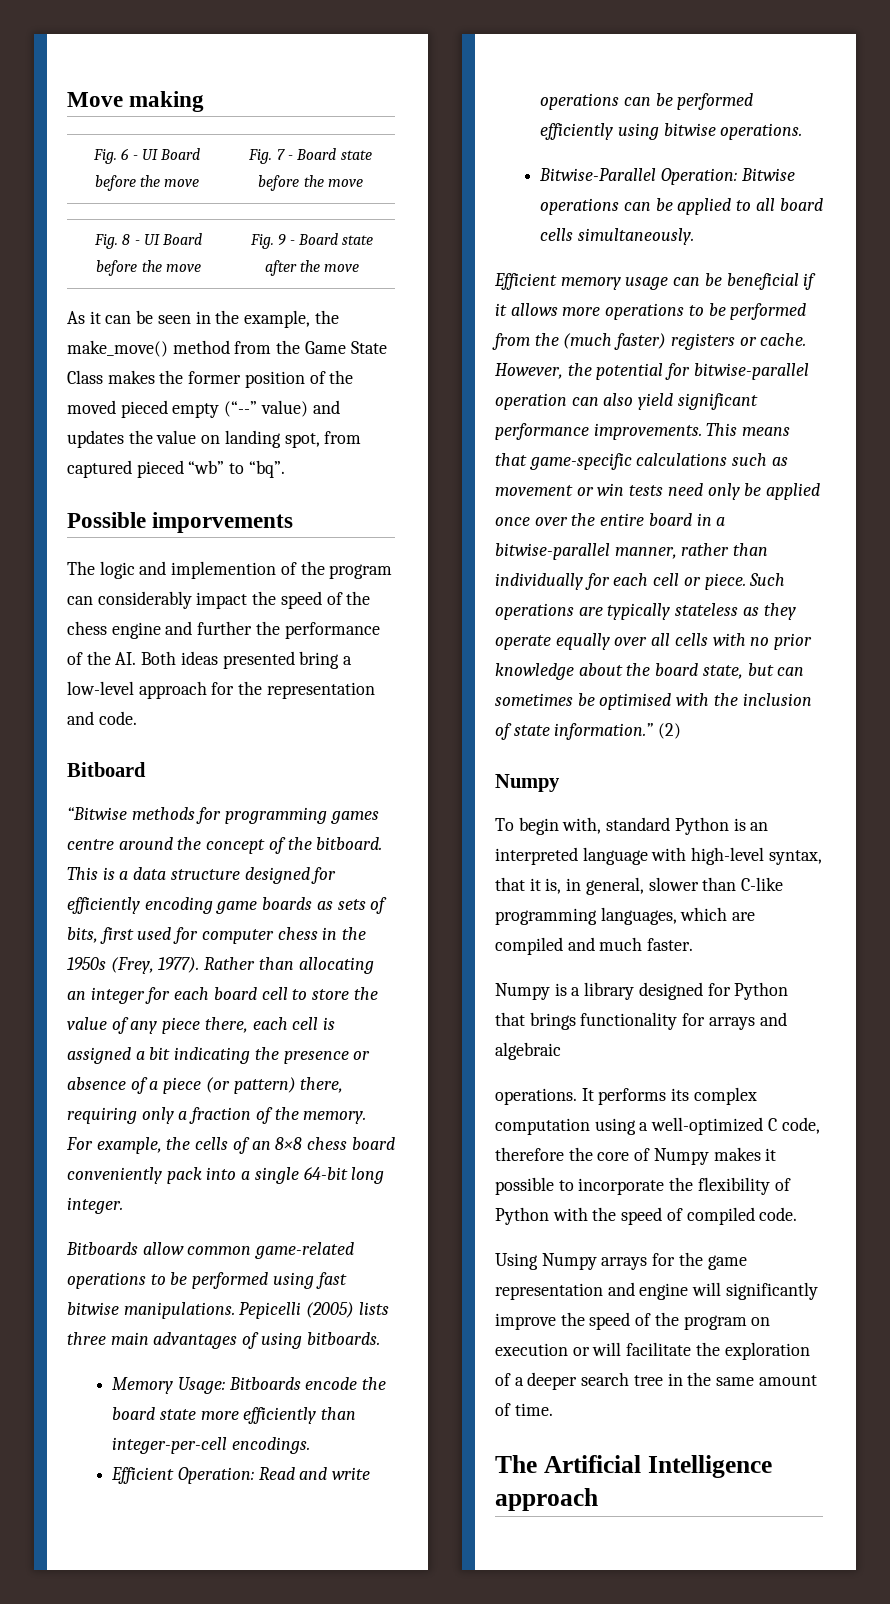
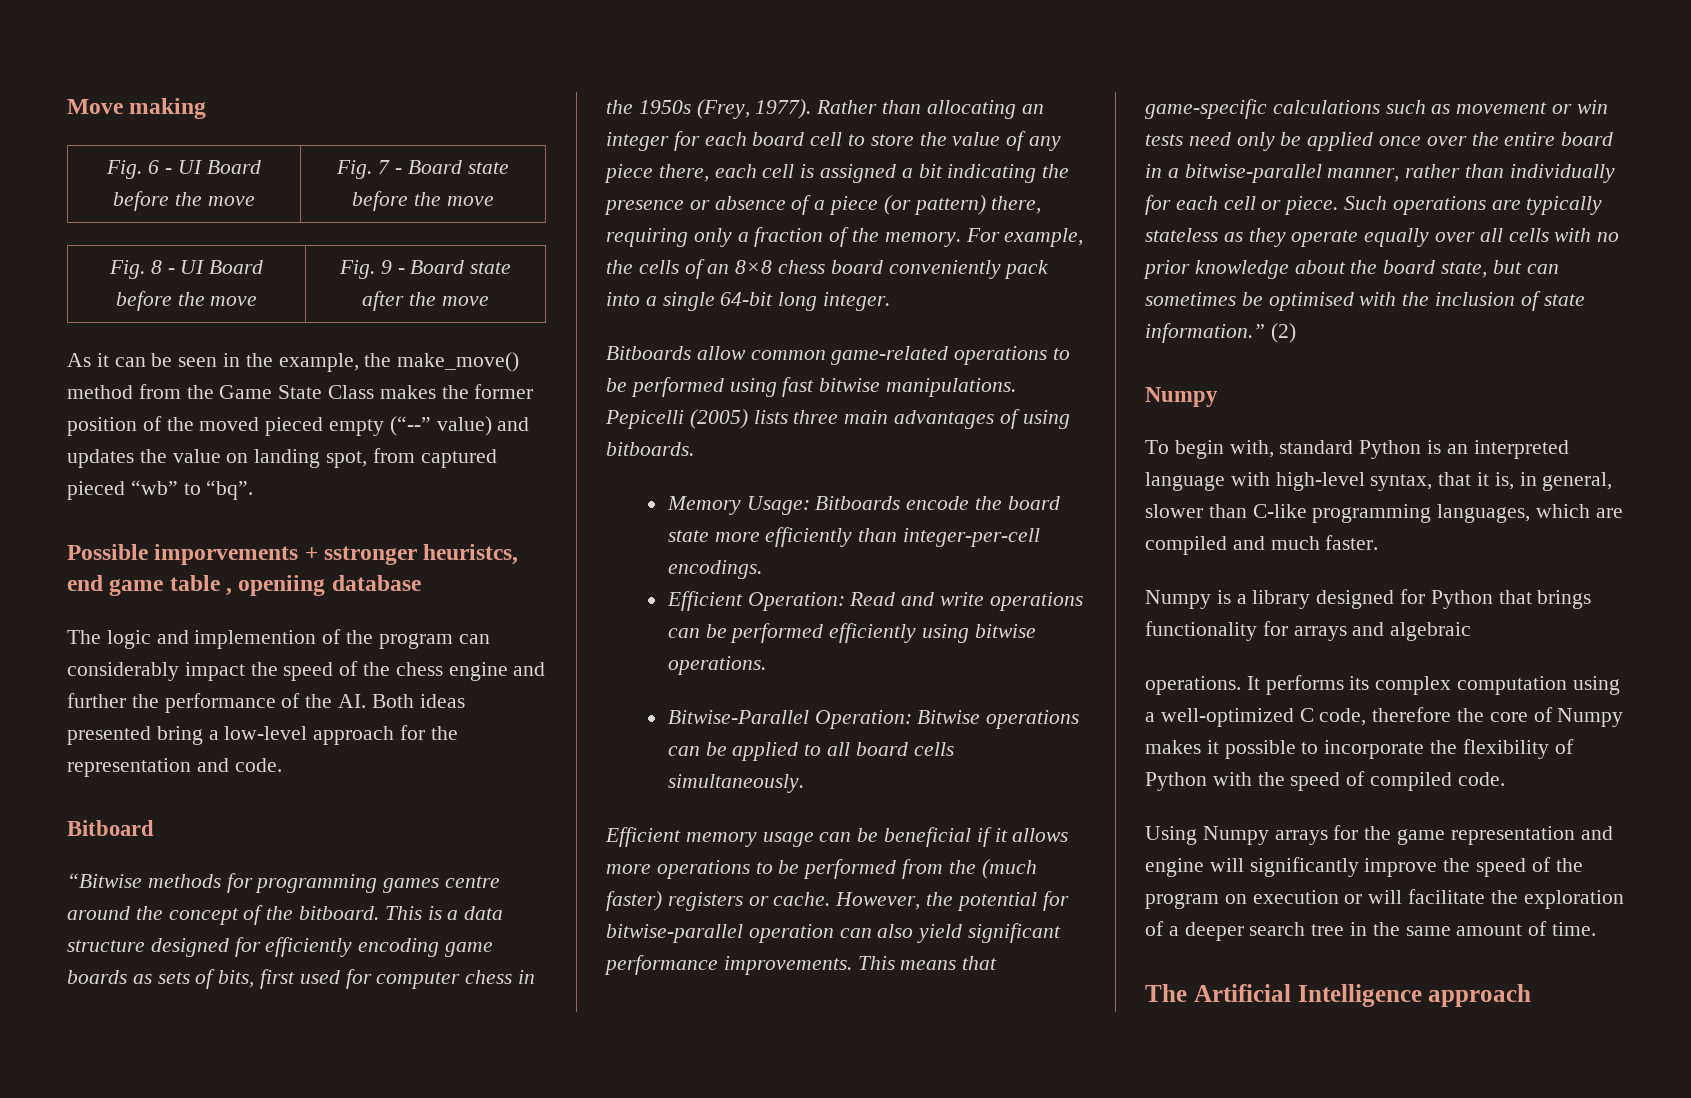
- Possible imporvements
+ Possible imporvements + sstronger heuristcs, end game table , openiing database

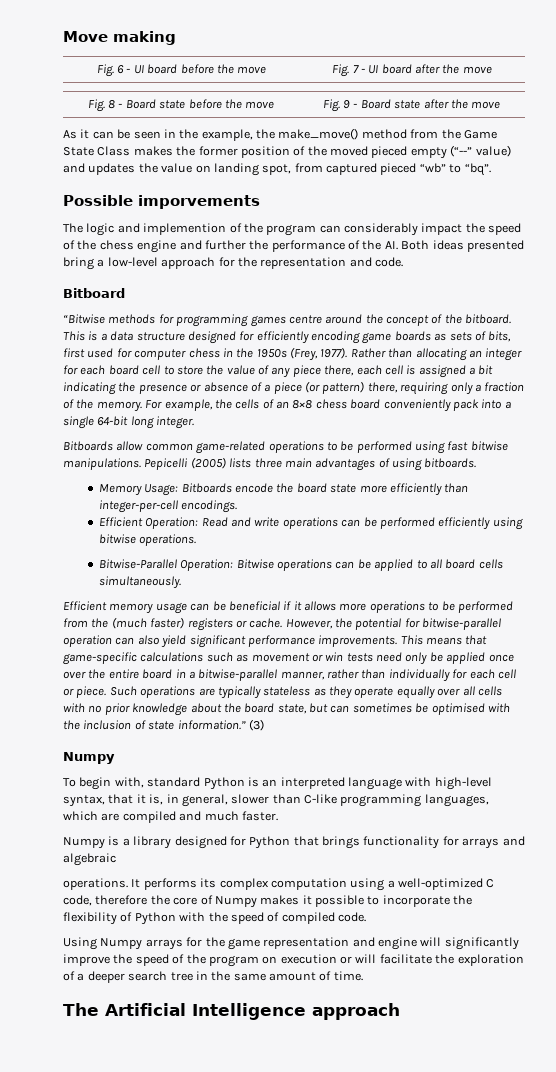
- Fig. 6 - UI Board before the move | Fig. 7 - Board state before the move
+ Fig. 6 - UI board before the move | Fig. 7 - UI board after the move
- Fig. 8 - UI Board before the move | Fig. 9 - Board state after the move
+ Fig. 8 - Board state before the move | Fig. 9 - Board state after the move
- Possible imporvements + sstronger heuristcs, end game table , openiing database
+ Possible imporvements
- (2)
+ (3)

